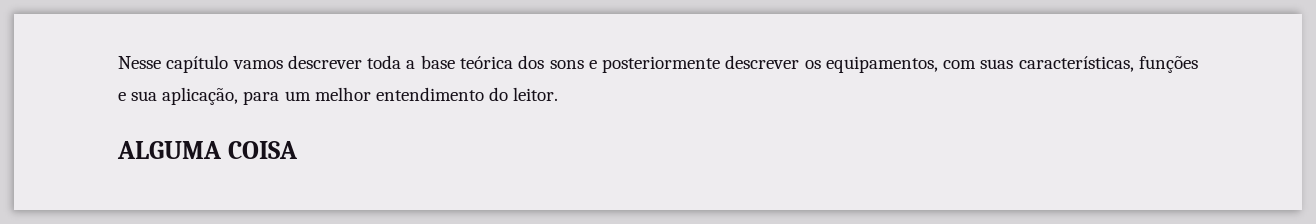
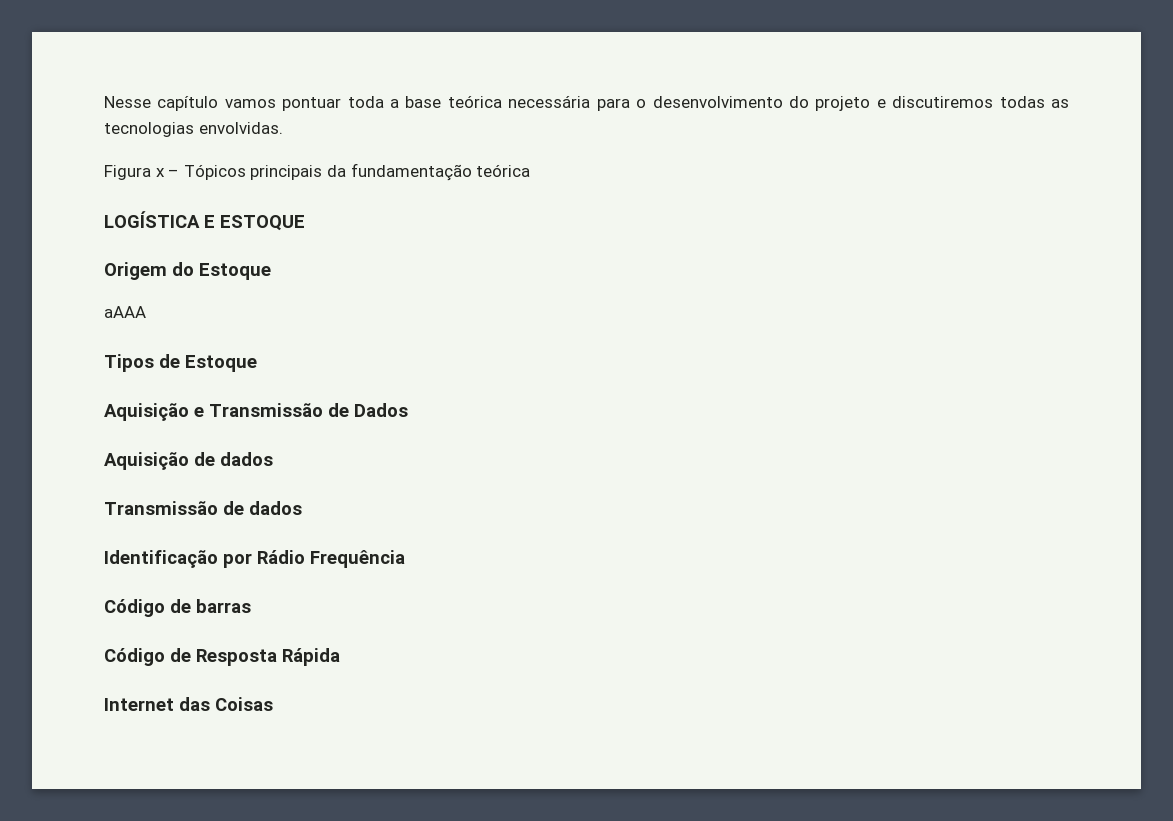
- Nesse capítulo vamos descrever toda a base teórica dos sons e posteriormente descrever os equipamentos, com suas características, funções e sua aplicação, para um melhor entendimento do leitor.
- ALGUMA COISA
+ Nesse capítulo vamos pontuar toda a base teórica necessária para o desenvolvimento do projeto e discutiremos todas as tecnologias envolvidas.
+ Figura x – Tópicos principais da fundamentação teórica
+ LOGÍSTICA E ESTOQUE
+ Origem do Estoque
+ aAAA
+ Tipos de Estoque
+ Aquisição e Transmissão de Dados
+ Aquisição de dados
+ Transmissão de dados
+ Identificação por Rádio Frequência
+ Código de barras
+ Código de Resposta Rápida
+ Internet das Coisas

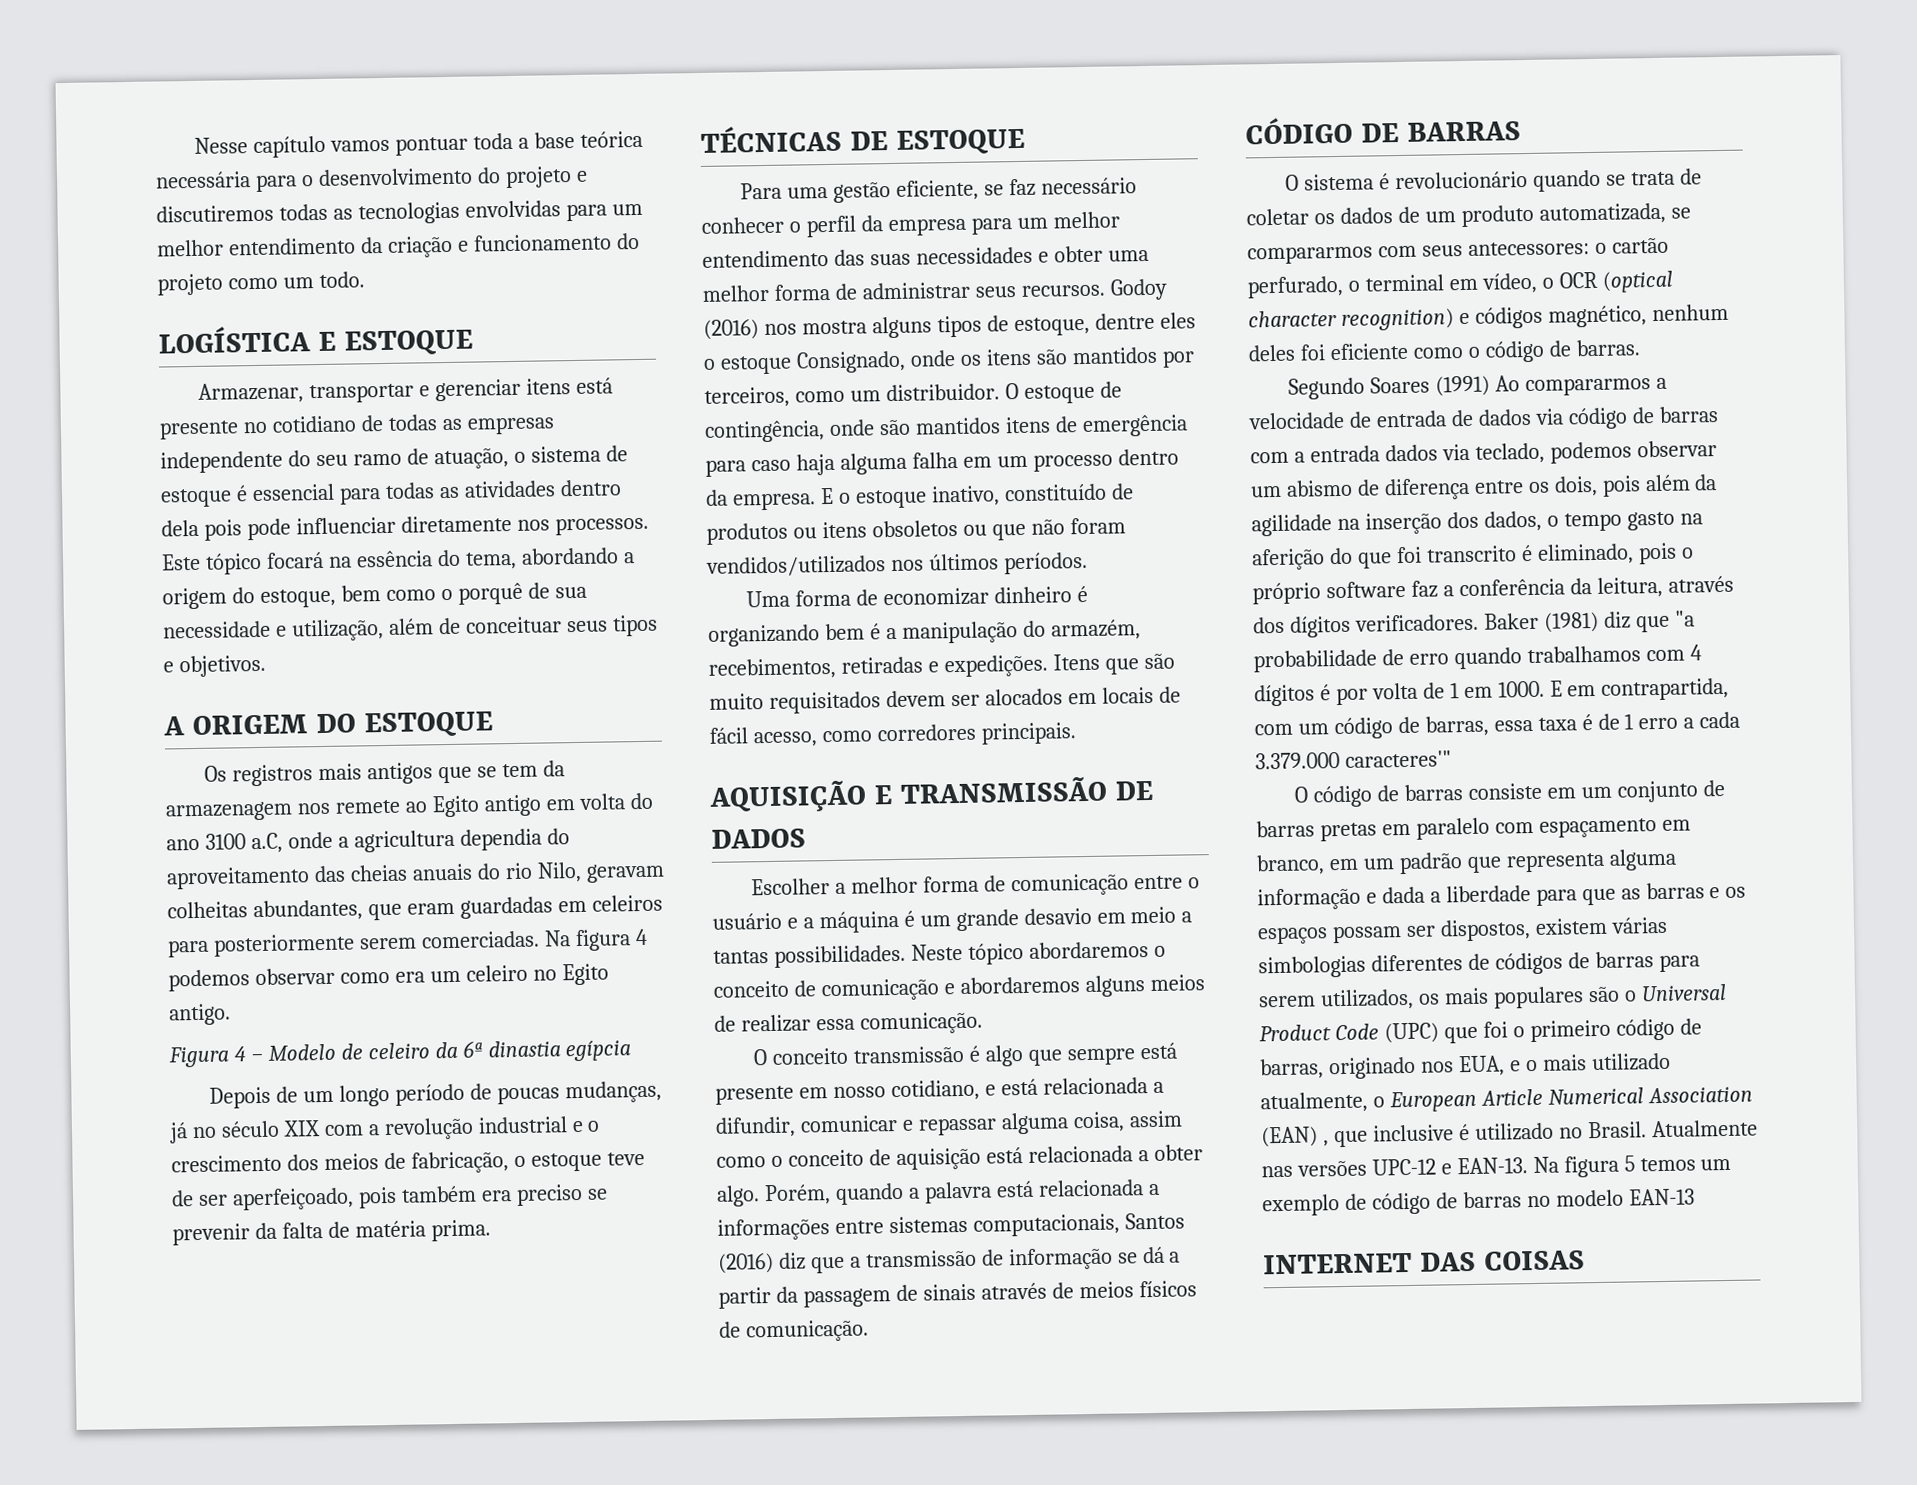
- Nesse capítulo vamos pontuar toda a base teórica necessária para o desenvolvimento do projeto e discutiremos todas as tecnologias envolvidas.
- Figura x – Tópicos principais da fundamentação teórica
+ Nesse capítulo vamos pontuar toda a base teórica necessária para o desenvolvimento do projeto e discutiremos todas as tecnologias envolvidas para um melhor entendimento da criação e funcionamento do projeto como um todo.
  LOGÍSTICA E ESTOQUE
- Origem do Estoque
- aAAA
- Tipos de Estoque
- Aquisição e Transmissão de Dados
- Aquisição de dados
- Transmissão de dados
- Identificação por Rádio Frequência
- Código de barras
- Código de Resposta Rápida
- Internet das Coisas
+ Armazenar, transportar e gerenciar itens está presente no cotidiano de todas as empresas independente do seu ramo de atuação, o sistema de estoque é essencial para todas as atividades dentro dela pois pode influenciar diretamente nos processos. Este tópico focará na essência do tema, abordando a origem do estoque, bem como o porquê de sua necessidade e utilização, além de conceituar seus tipos e objetivos.
+ A ORIGEM DO ESTOQUE
+ Os registros mais antigos que se tem da armazenagem nos remete ao Egito antigo em volta do ano 3100 a.C, onde a agricultura dependia do aproveitamento das cheias anuais do rio Nilo, geravam colheitas abundantes, que eram guardadas em celeiros para posteriormente serem comerciadas. Na figura 4 podemos observar como era um celeiro no Egito antigo.
+ Figura 4 – Modelo de celeiro da 6ª dinastia egípcia
+ Depois de um longo período de poucas mudanças, já no século XIX com a revolução industrial e o crescimento dos meios de fabricação, o estoque teve de ser aperfeiçoado, pois também era preciso se prevenir da falta de matéria prima.
+ TÉCNICAS DE ESTOQUE
+ Para uma gestão eficiente, se faz necessário conhecer o perfil da empresa para um melhor entendimento das suas necessidades e obter uma melhor forma de administrar seus recursos. Godoy (2016) nos mostra alguns tipos de estoque, dentre eles o estoque Consignado, onde os itens são mantidos por terceiros, como um distribuidor. O estoque de contingência, onde são mantidos itens de emergência para caso haja alguma falha em um processo dentro da empresa. E o estoque inativo, constituído de produtos ou itens obsoletos ou que não foram vendidos/utilizados nos últimos períodos.
+ Uma forma de economizar dinheiro é organizando bem é a manipulação do armazém, recebimentos, retiradas e expedições. Itens que são muito requisitados devem ser alocados em locais de fácil acesso, como corredores principais.
+ AQUISIÇÃO E TRANSMISSÃO DE DADOS
+ Escolher a melhor forma de comunicação entre o usuário e a máquina é um grande desavio em meio a tantas possibilidades. Neste tópico abordaremos o conceito de comunicação e abordaremos alguns meios de realizar essa comunicação.
+ O conceito transmissão é algo que sempre está presente em nosso cotidiano, e está relacionada a difundir, comunicar e repassar alguma coisa, assim como o conceito de aquisição está relacionada a obter algo. Porém, quando a palavra está relacionada a informações entre sistemas computacionais, Santos (2016) diz que a transmissão de informação se dá a partir da passagem de sinais através de meios físicos de comunicação.
+ CÓDIGO DE BARRAS
+ O sistema é revolucionário quando se trata de coletar os dados de um produto automatizada, se compararmos com seus antecessores: o cartão perfurado, o terminal em vídeo, o OCR (optical character recognition) e códigos magnético, nenhum deles foi eficiente como o código de barras.
+ Segundo Soares (1991) Ao compararmos a velocidade de entrada de dados via código de barras com a entrada dados via teclado, podemos observar um abismo de diferença entre os dois, pois além da agilidade na inserção dos dados, o tempo gasto na aferição do que foi transcrito é eliminado, pois o próprio software faz a conferência da leitura, através dos dígitos verificadores. Baker (1981) diz que "a probabilidade de erro quando trabalhamos com 4 dígitos é por volta de 1 em 1000. E em contrapartida, com um código de barras, essa taxa é de 1 erro a cada 3.379.000 caracteres'"
+ O código de barras consiste em um conjunto de barras pretas em paralelo com espaçamento em branco, em um padrão que representa alguma informação e dada a liberdade para que as barras e os espaços possam ser dispostos, existem várias simbologias diferentes de códigos de barras para serem utilizados, os mais populares são o Universal Product Code (UPC) que foi o primeiro código de barras, originado nos EUA, e o mais utilizado atualmente, o European Article Numerical Association (EAN) , que inclusive é utilizado no Brasil. Atualmente nas versões UPC-12 e EAN-13. Na figura 5 temos um exemplo de código de barras no modelo EAN-13
+ INTERNET DAS COISAS

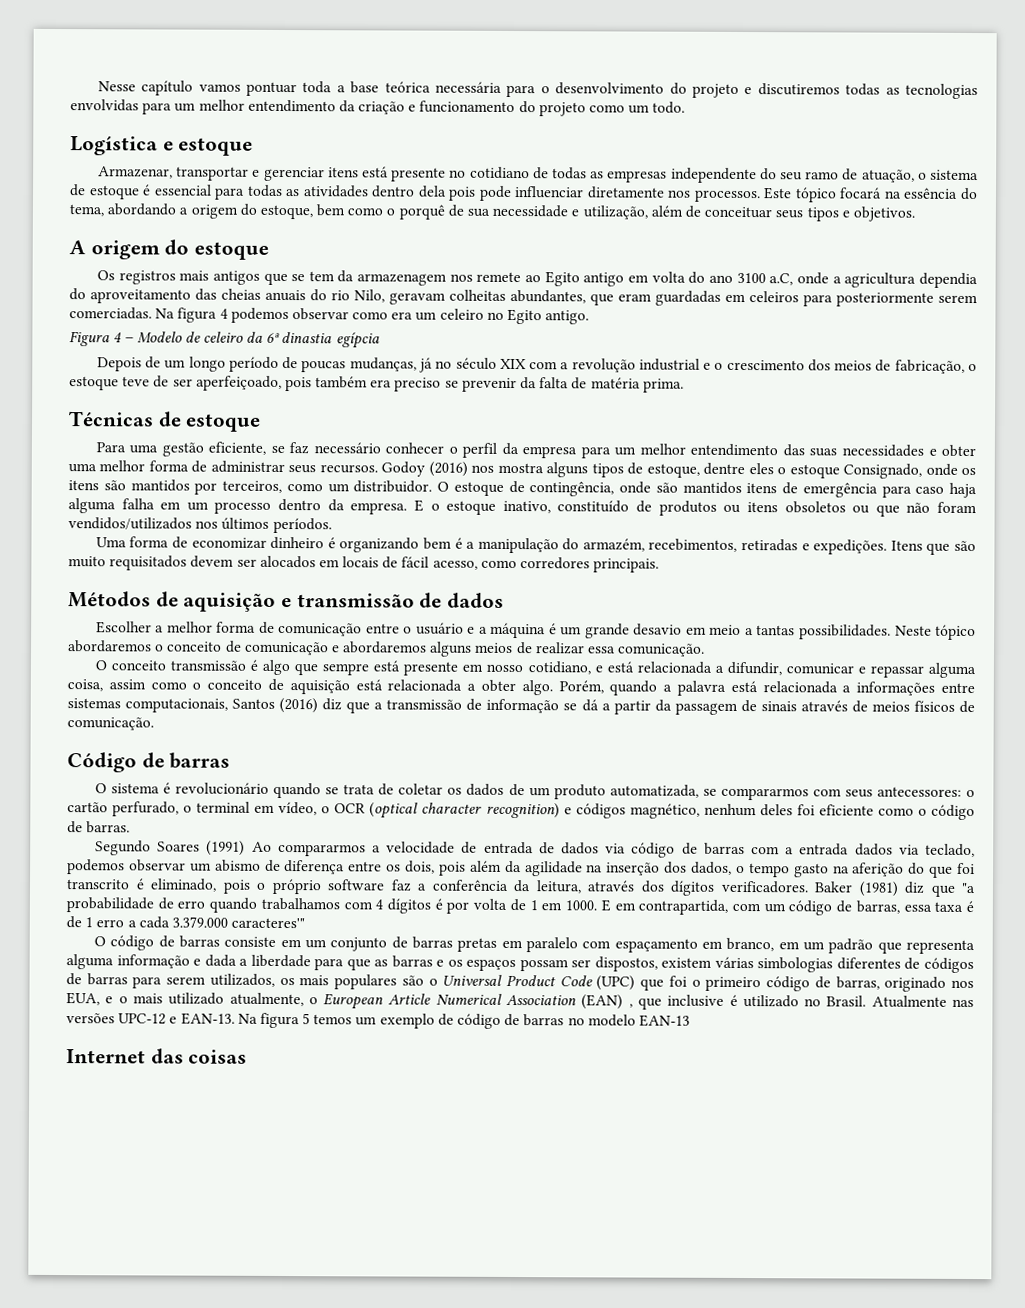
- LOGÍSTICA E ESTOQUE
+ Logística e estoque
- A ORIGEM DO ESTOQUE
+ A origem do estoque
- TÉCNICAS DE ESTOQUE
+ Técnicas de estoque
- AQUISIÇÃO E TRANSMISSÃO DE DADOS
+ Métodos de aquisição e transmissão de dados
- CÓDIGO DE BARRAS
+ Código de barras
- INTERNET DAS COISAS
+ Internet das coisas

